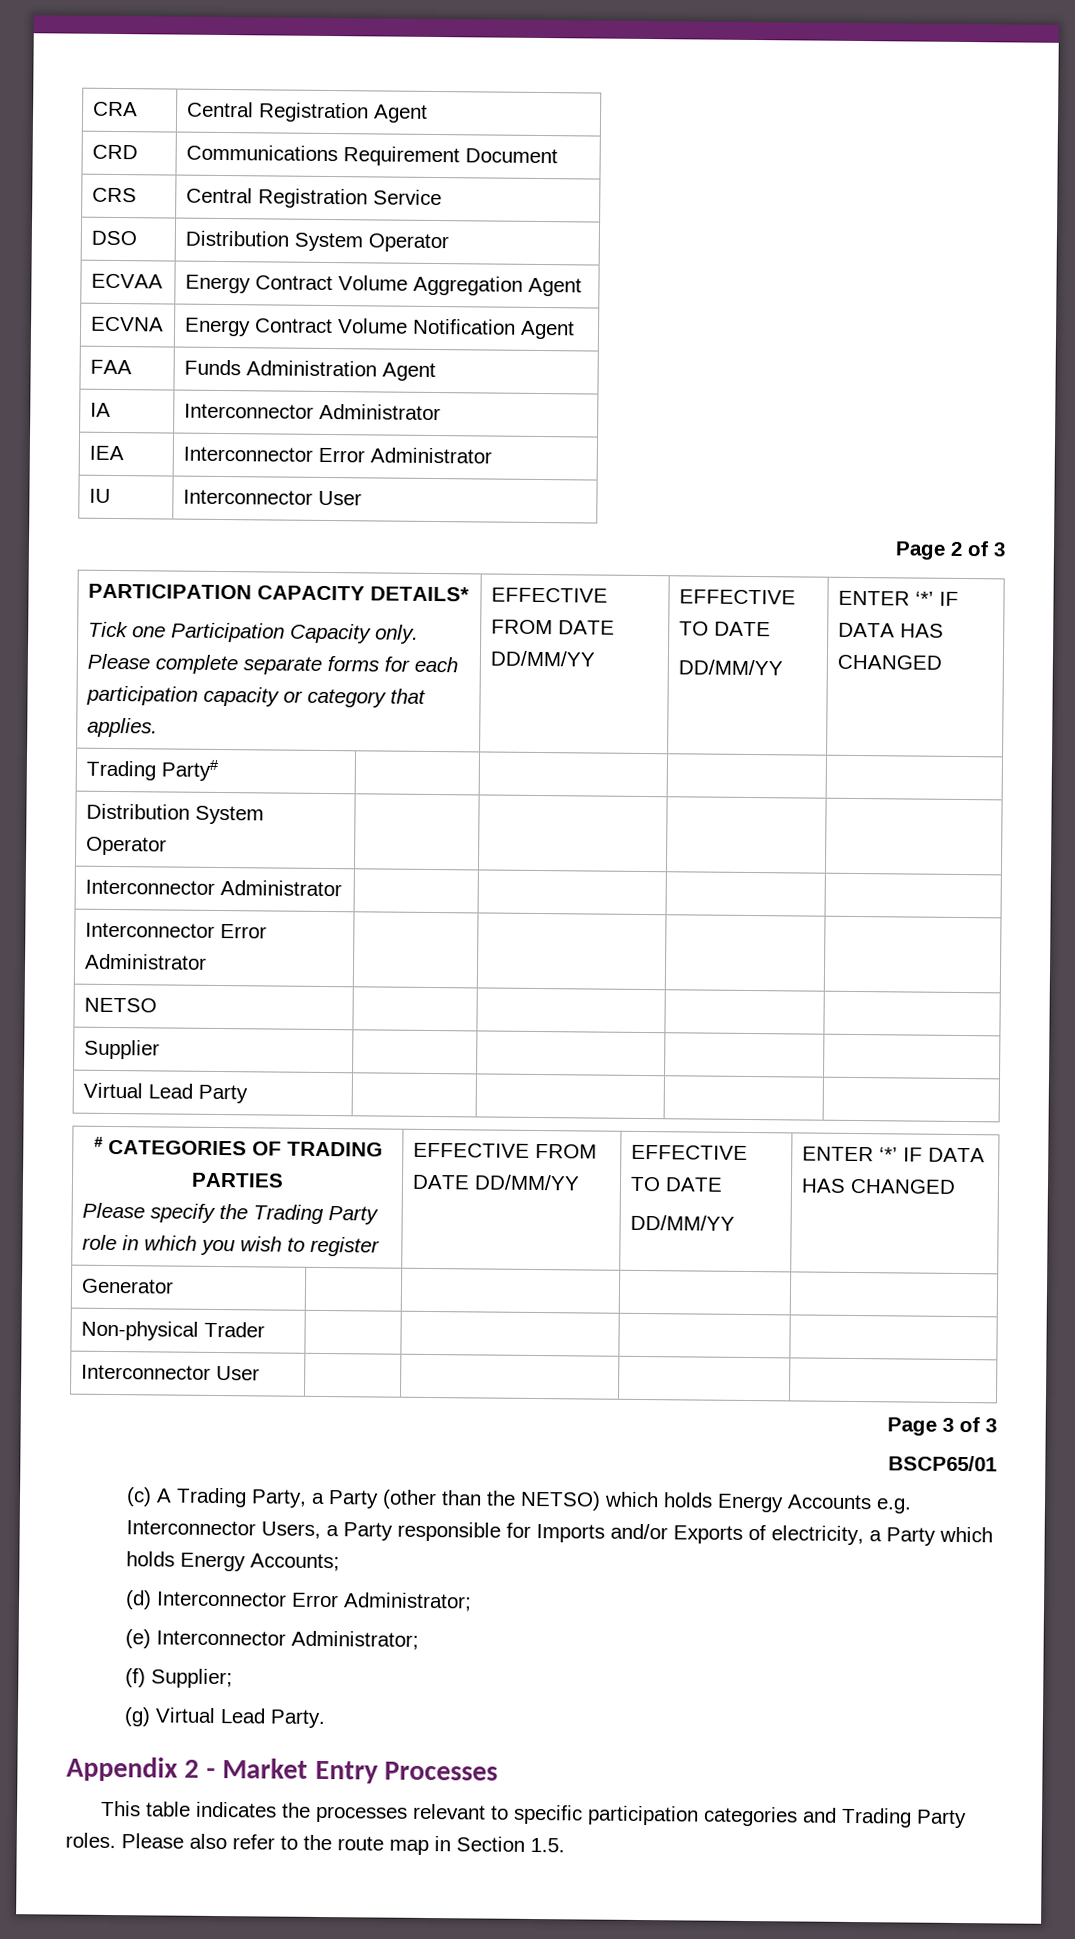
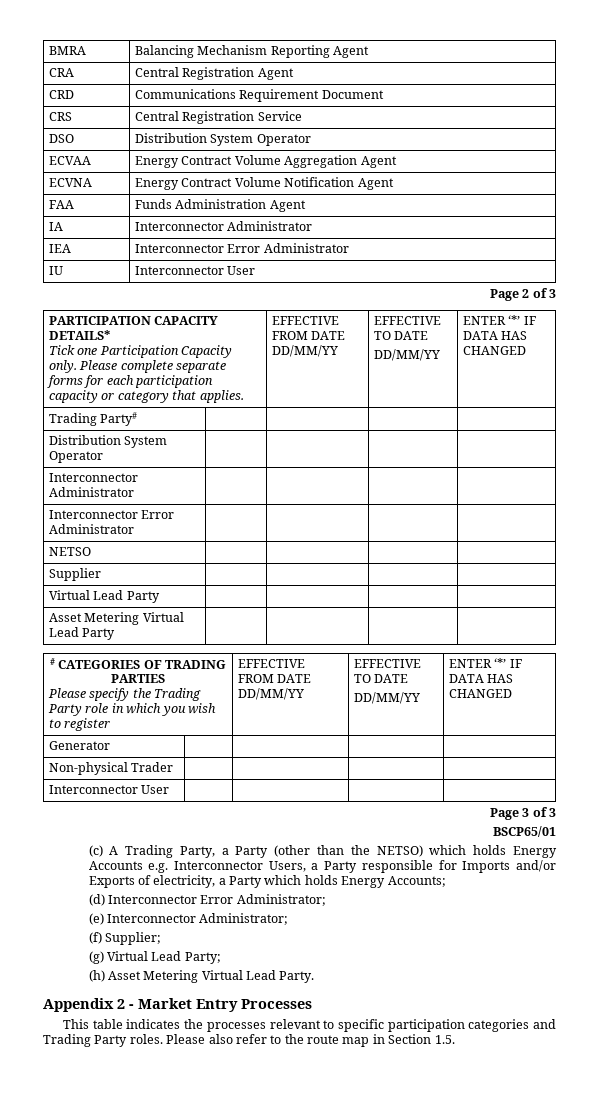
+ BMRA | Balancing Mechanism Reporting Agent
+ Asset Metering Virtual Lead Party | | | |
- (g) Virtual Lead Party.
+ (g) Virtual Lead Party;
+ (h) Asset Metering Virtual Lead Party.

